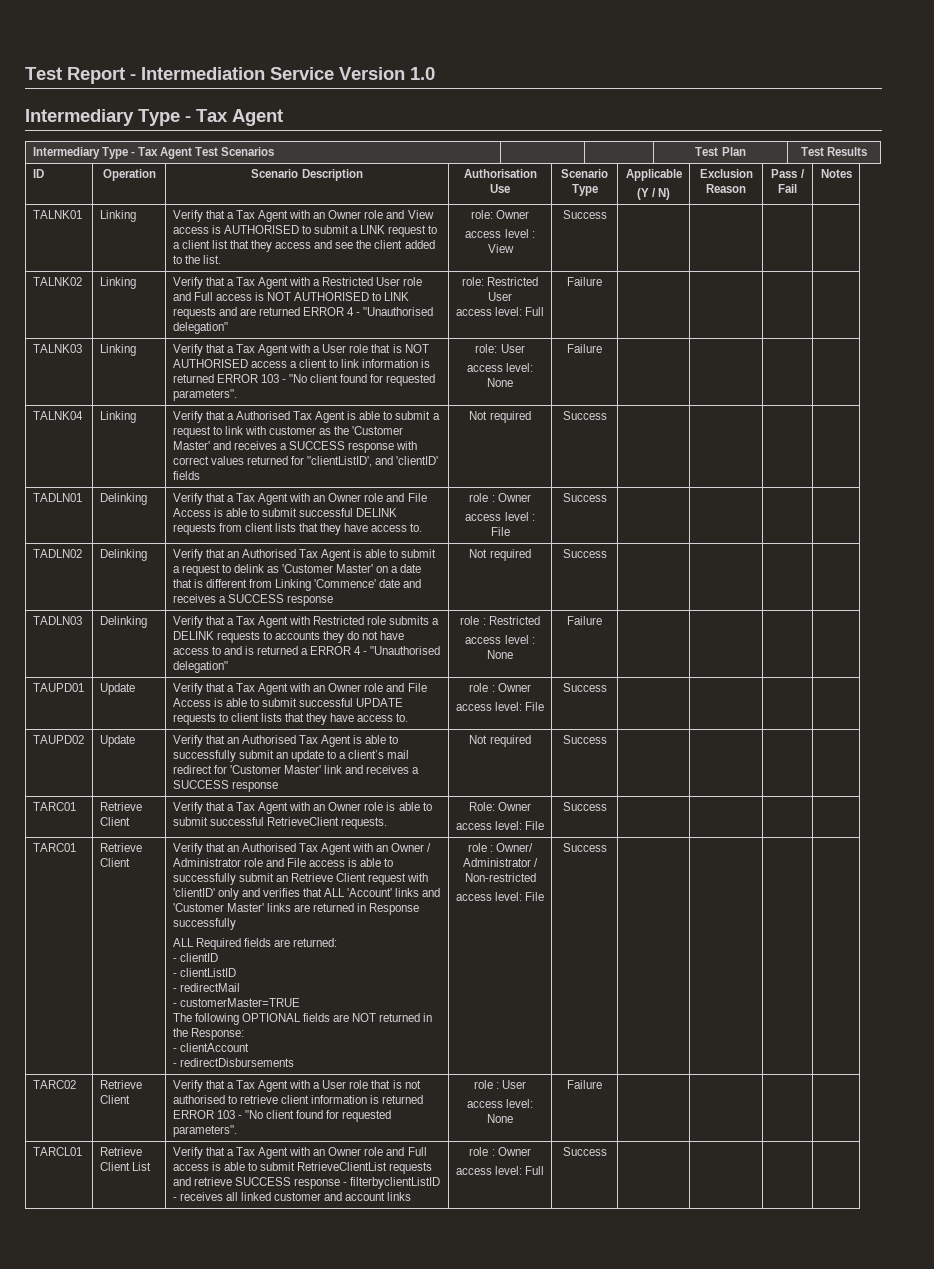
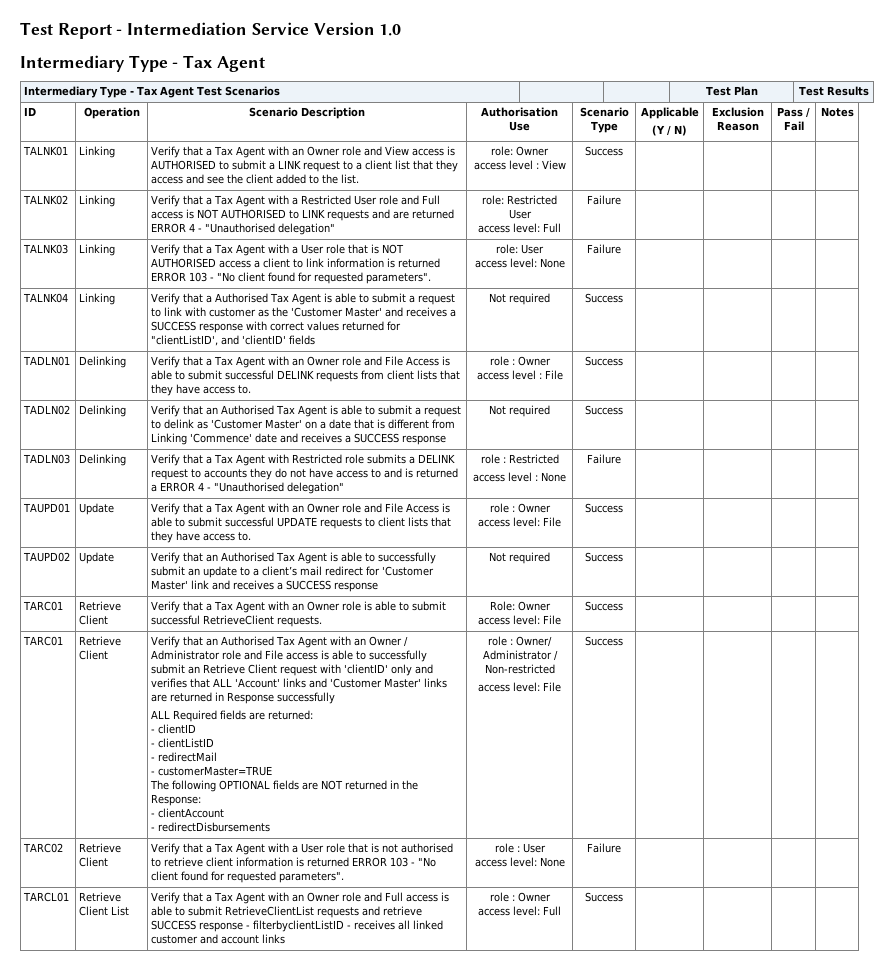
- TADLN03 | Delinking | Verify that a Tax Agent with Restricted role submits a DELINK requests to accounts they do not have access to and is returned a ERROR 4 - "Unauthorised delegation" | role : Restricted
+ TADLN03 | Delinking | Verify that a Tax Agent with Restricted role submits a DELINK request to accounts they do not have access to and is returned a ERROR 4 - "Unauthorised delegation" | role : Restricted

